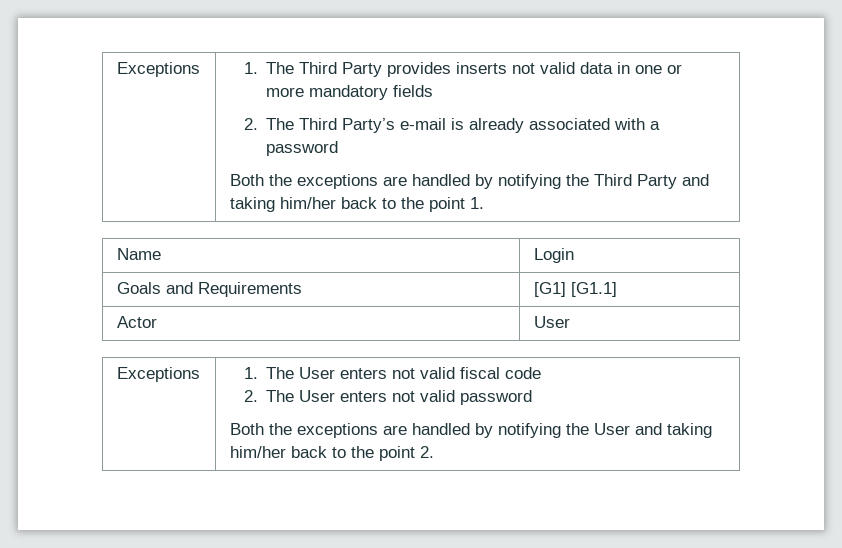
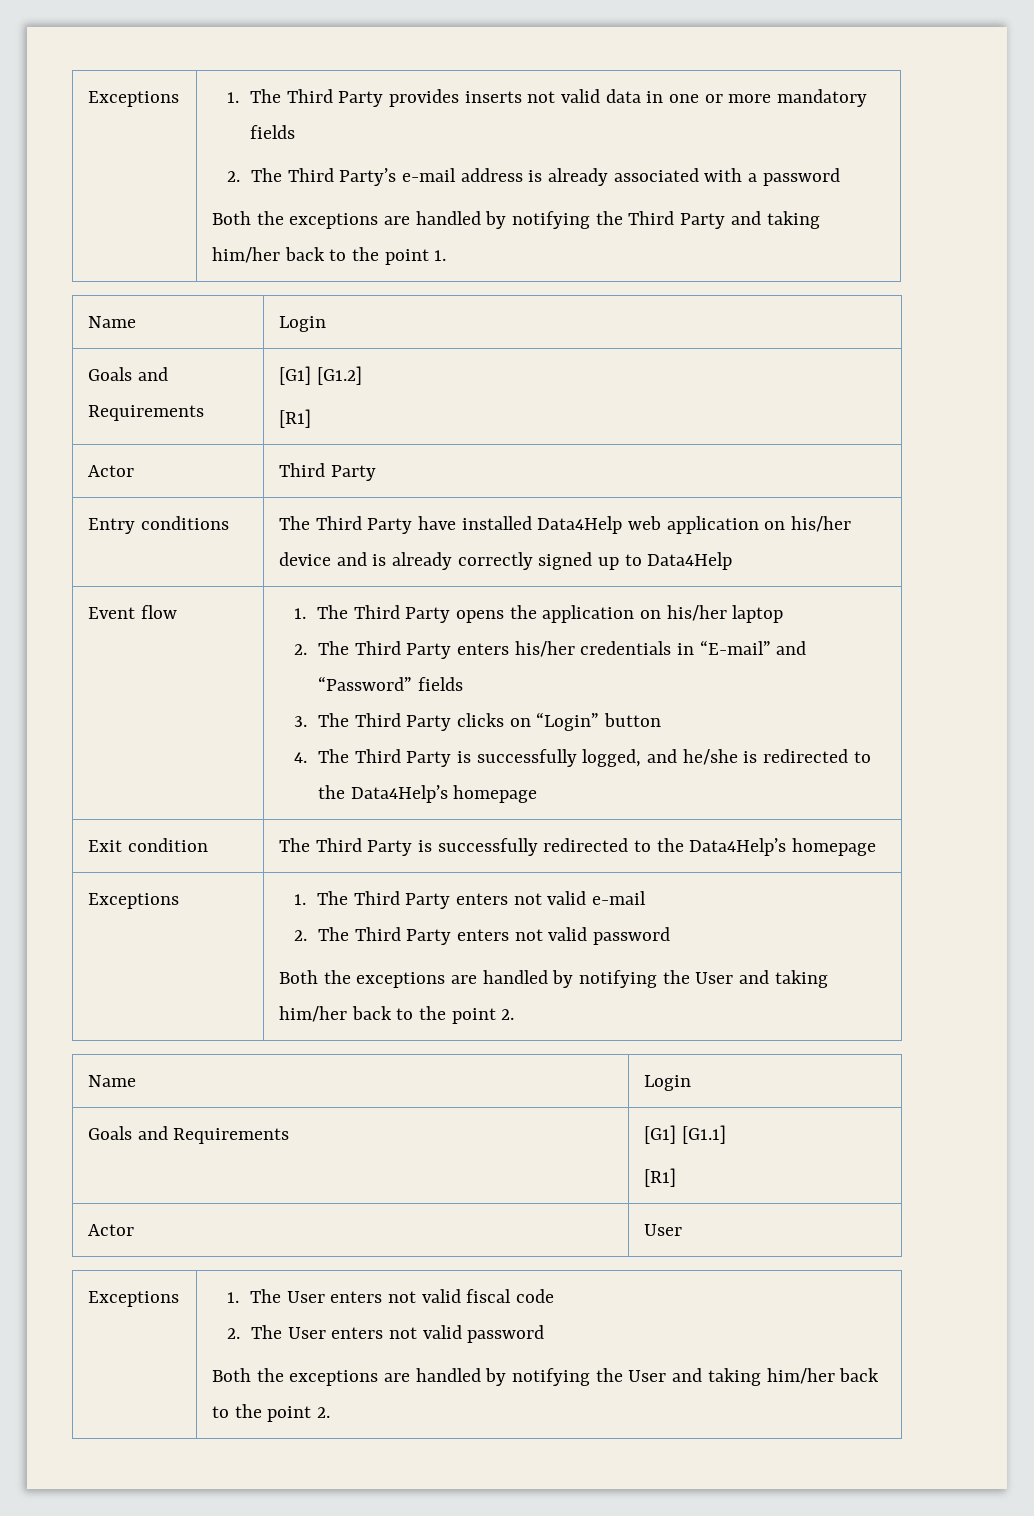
- 2. The Third Party’s e-mail is already associated with a password
+ 2. The Third Party’s e-mail address is already associated with a password
+ Goals and Requirements | [G1] [G1.2]
+ [R1]
+ Actor | Third Party
+ Entry conditions | The Third Party have installed Data4Help web application on his/her device and is already correctly signed up to Data4Help
+ Event flow | 1. The Third Party opens the application on his/her laptop
+ 2. The Third Party enters his/her credentials in “E-mail” and “Password” fields
+ 3. The Third Party clicks on “Login” button
+ 4. The Third Party is successfully logged, and he/she is redirected to the Data4Help’s homepage
+ Exit condition | The Third Party is successfully redirected to the Data4Help’s homepage
+ Exceptions | 1. The Third Party enters not valid e-mail
+ 2. The Third Party enters not valid password
+ Both the exceptions are handled by notifying the User and taking him/her back to the point 2.
+ Name | Login
  Goals and Requirements | [G1] [G1.1]
+ [R1]

